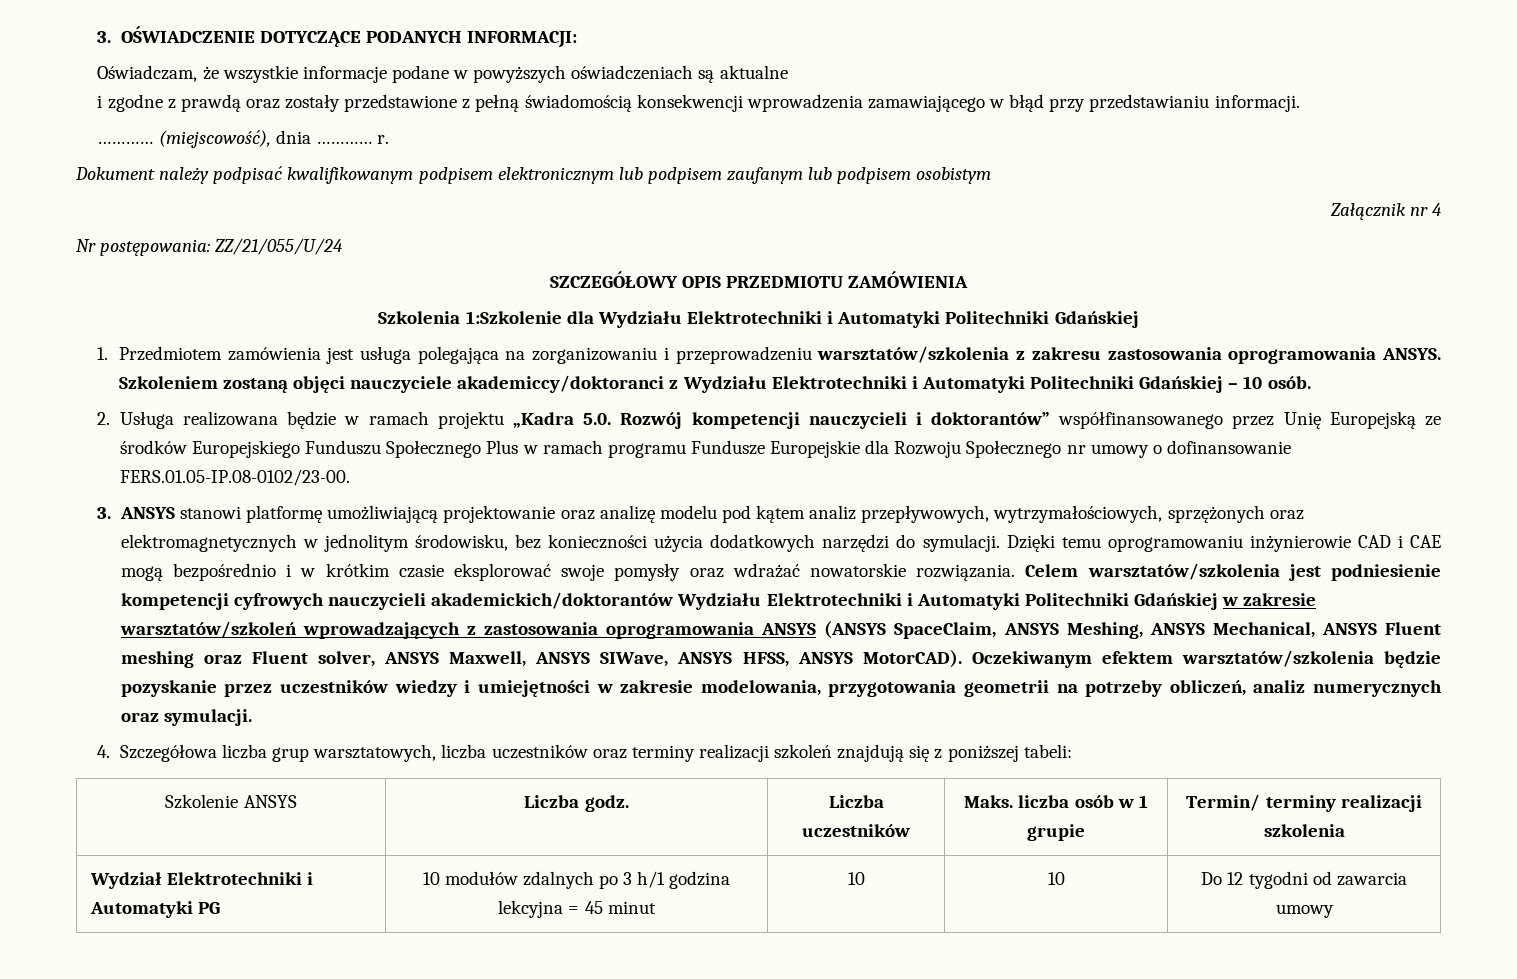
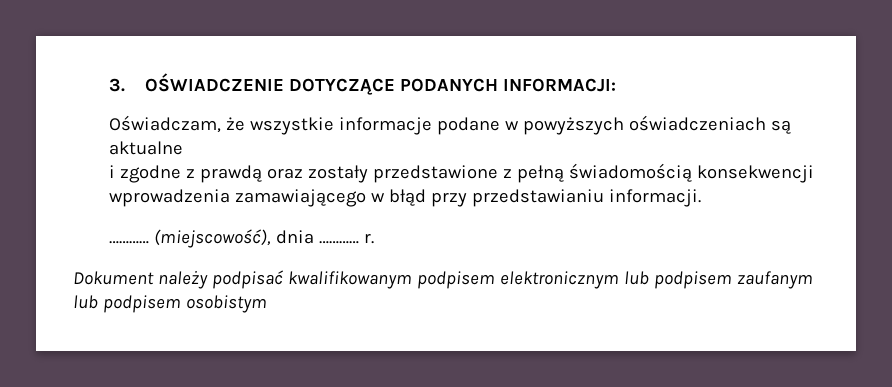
- Załącznik nr 4
- Nr postępowania: ZZ/21/055/U/24
- SZCZEGÓŁOWY OPIS PRZEDMIOTU ZAMÓWIENIA
- Szkolenia 1:Szkolenie dla Wydziału Elektrotechniki i Automatyki Politechniki Gdańskiej
- 1. Przedmiotem zamówienia jest usługa polegająca na zorganizowaniu i przeprowadzeniu warsztatów/szkolenia z zakresu zastosowania oprogramowania ANSYS. Szkoleniem zostaną objęci nauczyciele akademiccy/doktoranci z Wydziału Elektrotechniki i Automatyki Politechniki Gdańskiej – 10 osób.
- 2. Usługa realizowana będzie w ramach projektu „Kadra 5.0. Rozwój kompetencji nauczycieli i doktorantów” współfinansowanego przez Unię Europejską ze środków Europejskiego Funduszu Społecznego Plus w ramach programu Fundusze Europejskie dla Rozwoju Społecznego nr umowy o dofinansowanie FERS.01.05-IP.08-0102/23-00.
- 3. ANSYS stanowi platformę umożliwiającą projektowanie oraz analizę modelu pod kątem analiz przepływowych, wytrzymałościowych, sprzężonych oraz elektromagnetycznych w jednolitym środowisku, bez konieczności użycia dodatkowych narzędzi do symulacji. Dzięki temu oprogramowaniu inżynierowie CAD i CAE mogą bezpośrednio i w krótkim czasie eksplorować swoje pomysły oraz wdrażać nowatorskie rozwiązania. Celem warsztatów/szkolenia jest podniesienie kompetencji cyfrowych nauczycieli akademickich/doktorantów Wydziału Elektrotechniki i Automatyki Politechniki Gdańskiej w zakresie warsztatów/szkoleń wprowadzających z zastosowania oprogramowania ANSYS (ANSYS SpaceClaim, ANSYS Meshing, ANSYS Mechanical, ANSYS Fluent meshing oraz Fluent solver, ANSYS Maxwell, ANSYS SIWave, ANSYS HFSS, ANSYS MotorCAD). Oczekiwanym efektem warsztatów/szkolenia będzie pozyskanie przez uczestników wiedzy i umiejętności w zakresie modelowania, przygotowania geometrii na potrzeby obliczeń, analiz numerycznych oraz symulacji.
- 4. Szczegółowa liczba grup warsztatowych, liczba uczestników oraz terminy realizacji szkoleń znajdują się z poniższej tabeli:
- Szkolenie ANSYS | Liczba godz. | Liczba uczestników | Maks. liczba osób w 1 grupie | Termin/ terminy realizacji szkolenia
- Wydział Elektrotechniki i Automatyki PG | 10 modułów zdalnych po 3 h/1 godzina lekcyjna = 45 minut | 10 | 10 | Do 12 tygodni od zawarcia umowy

